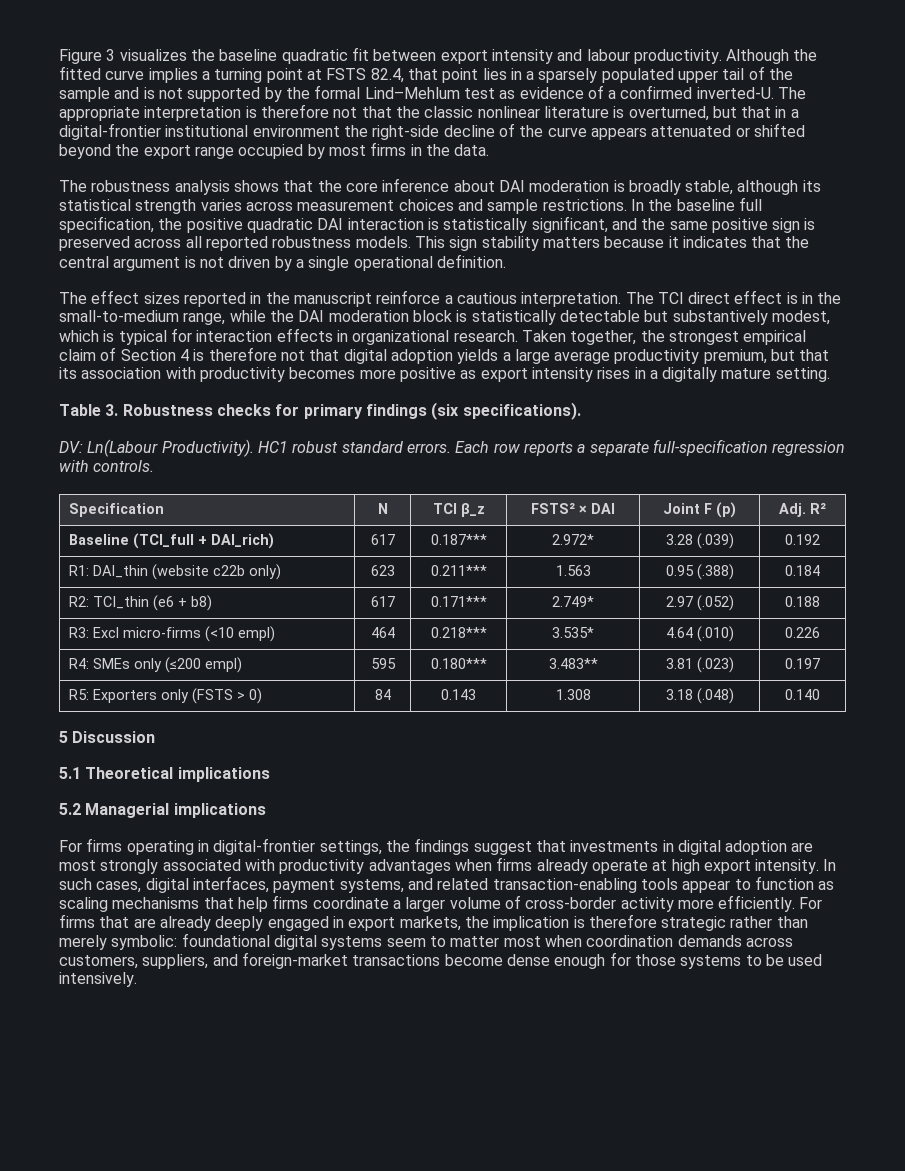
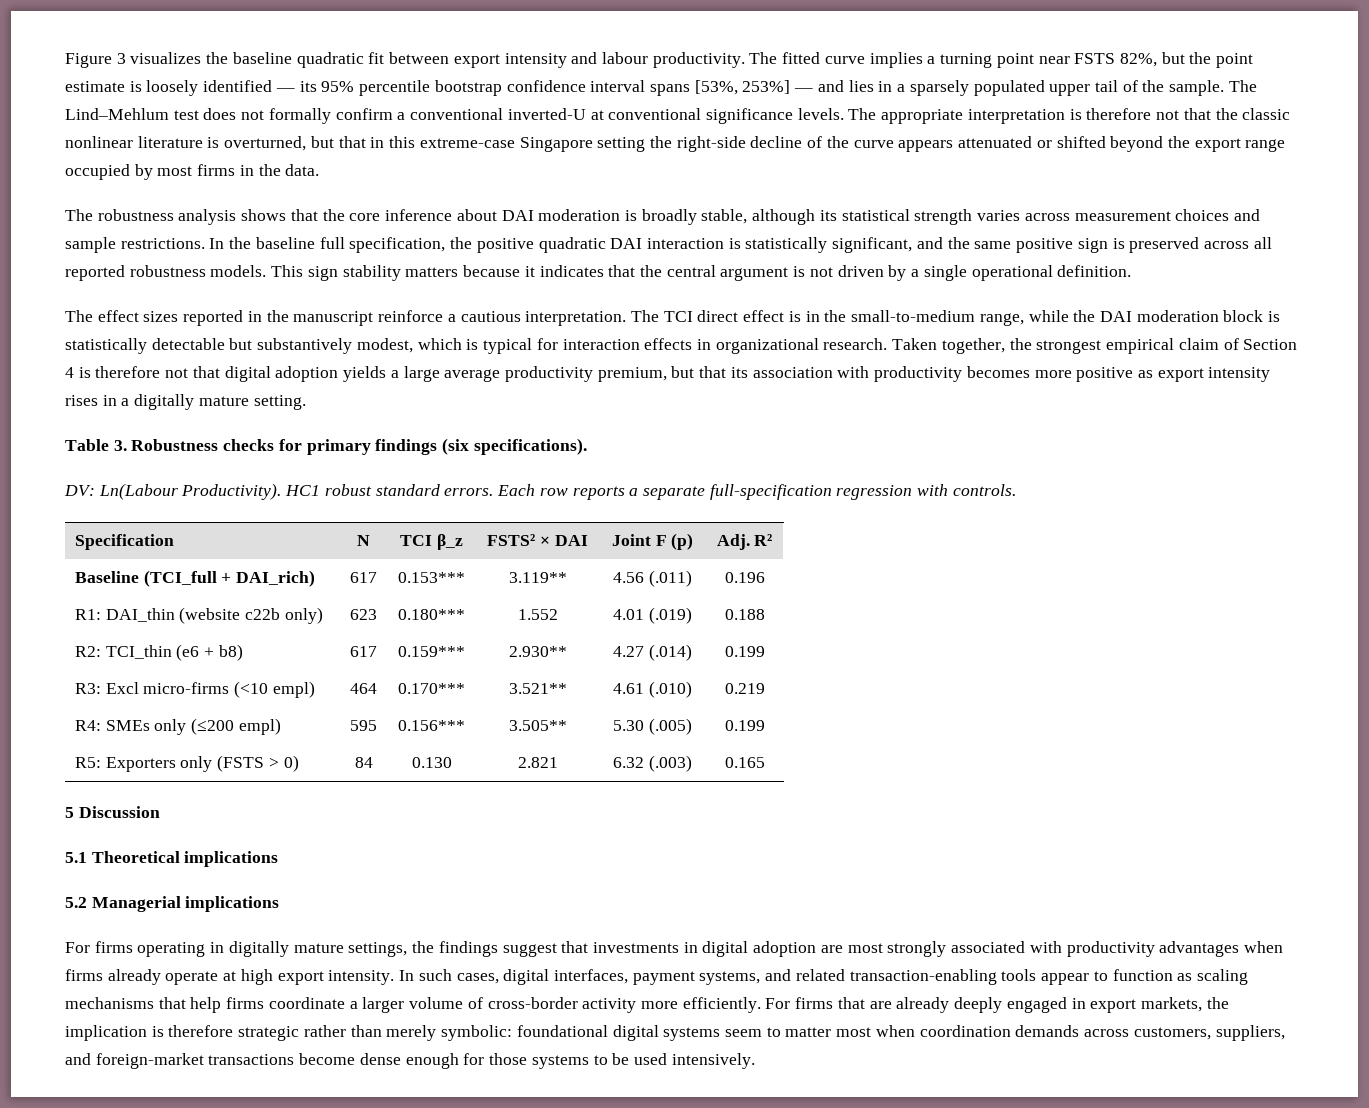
- Although the fitted curve implies a turning point at FSTS 82.4, that point lies in a sparsely populated upper tail of the sample and is not supported by the formal Lind–Mehlum test as evidence of a confirmed inverted-U.
+ The fitted curve implies a turning point near FSTS 82%, but the point estimate is loosely identified — its 95% percentile bootstrap confidence interval spans [53%, 253%] — and lies in a sparsely populated upper tail of the sample. The Lind–Mehlum test does not formally confirm a conventional inverted-U at conventional significance levels.
- The appropriate interpretation is therefore not that the classic nonlinear literature is overturned, but that in a digital-frontier institutional environment the right-side decline of the curve appears attenuated or shifted beyond the export range occupied by most firms in the data.
+ The appropriate interpretation is therefore not that the classic nonlinear literature is overturned, but that in this extreme-case Singapore setting the right-side decline of the curve appears attenuated or shifted beyond the export range occupied by most firms in the data.
- Baseline (TCI_full + DAI_rich) | 617 | 0.187*** | 2.972* | 3.28 (.039) | 0.192
+ Baseline (TCI_full + DAI_rich) | 617 | 0.153*** | 3.119** | 4.56 (.011) | 0.196
- R1: DAI_thin (website c22b only) | 623 | 0.211*** | 1.563 | 0.95 (.388) | 0.184
+ R1: DAI_thin (website c22b only) | 623 | 0.180*** | 1.552 | 4.01 (.019) | 0.188
- R2: TCI_thin (e6 + b8) | 617 | 0.171*** | 2.749* | 2.97 (.052) | 0.188
+ R2: TCI_thin (e6 + b8) | 617 | 0.159*** | 2.930** | 4.27 (.014) | 0.199
- R3: Excl micro-firms (<10 empl) | 464 | 0.218*** | 3.535* | 4.64 (.010) | 0.226
+ R3: Excl micro-firms (<10 empl) | 464 | 0.170*** | 3.521** | 4.61 (.010) | 0.219
- R4: SMEs only (≤200 empl) | 595 | 0.180*** | 3.483** | 3.81 (.023) | 0.197
+ R4: SMEs only (≤200 empl) | 595 | 0.156*** | 3.505** | 5.30 (.005) | 0.199
- R5: Exporters only (FSTS > 0) | 84 | 0.143 | 1.308 | 3.18 (.048) | 0.140
+ R5: Exporters only (FSTS > 0) | 84 | 0.130 | 2.821 | 6.32 (.003) | 0.165
- For firms operating in digital-frontier settings, the findings suggest that investments in digital adoption are most strongly associated with productivity advantages when firms already operate at high export intensity.
+ For firms operating in digitally mature settings, the findings suggest that investments in digital adoption are most strongly associated with productivity advantages when firms already operate at high export intensity.

